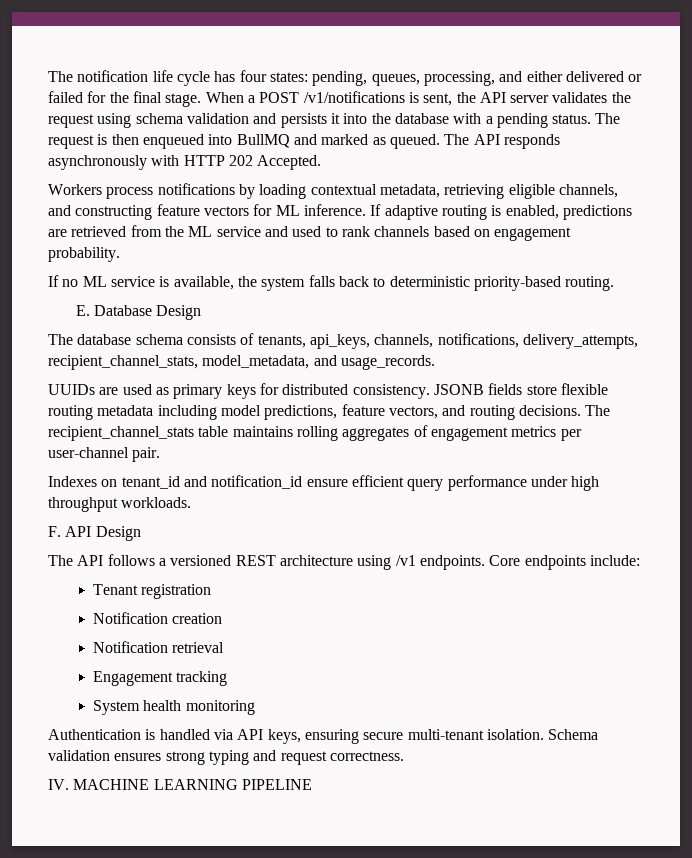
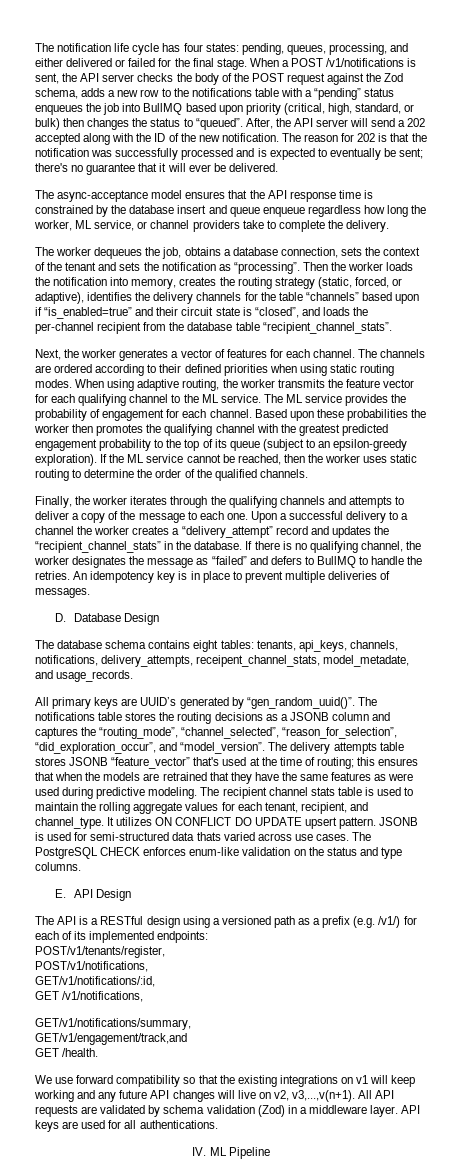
- When a POST /v1/notifications is sent, the API server validates the request using schema validation and persists it into the database with a pending status. The request is then enqueued into BullMQ and marked as queued. The API responds asynchronously with HTTP 202 Accepted.
- Workers process notifications by loading contextual metadata, retrieving eligible channels, and constructing feature vectors for ML inference. If adaptive routing is enabled, predictions are retrieved from the ML service and used to rank channels based on engagement probability.
- If no ML service is available, the system falls back to deterministic priority-based routing.
- E. Database Design
+ When a POST /v1/notifications is sent, the API server checks the body of the POST request against the Zod schema, adds a new row to the notifications table with a “pending” status enqueues the job into BullMQ based upon priority (critical, high, standard, or bulk) then changes the status to “queued”. After, the API server will send a 202 accepted along with the ID of the new notification. The reason for 202 is that the notification was successfully processed and is expected to eventually be sent; there's no guarantee that it will ever be delivered.
+ The async-acceptance model ensures that the API response time is constrained by the database insert and queue enqueue regardless how long the worker, ML service, or channel providers take to complete the delivery.
+ The worker dequeues the job, obtains a database connection, sets the context of the tenant and sets the notification as “processing”. Then the worker loads the notification into memory, creates the routing strategy (static, forced, or adaptive), identifies the delivery channels for the table “channels” based upon if “is_enabled=true” and their circuit state is “closed”, and loads the per-channel recipient from the database table “recipient_channel_stats”.
+ Next, the worker generates a vector of features for each channel. The channels are ordered according to their defined priorities when using static routing modes. When using adaptive routing, the worker transmits the feature vector for each qualifying channel to the ML service. The ML service provides the probability of engagement for each channel. Based upon these probabilities the worker then promotes the qualifying channel with the greatest predicted engagement probability to the top of its queue (subject to an epsilon-greedy exploration). If the ML service cannot be reached, then the worker uses static routing to determine the order of the qualified channels.
+ Finally, the worker iterates through the qualifying channels and attempts to deliver a copy of the message to each one. Upon a successful delivery to a channel the worker creates a “delivery_attempt” record and updates the “recipient_channel_stats” in the database. If there is no qualifying channel, the worker designates the message as “failed” and defers to BullMQ to handle the retries. An idempotency key is in place to prevent multiple deliveries of messages.
+ D. Database Design
- The database schema consists of tenants, api_keys, channels, notifications, delivery_attempts, recipient_channel_stats, model_metadata, and usage_records.
+ The database schema contains eight tables: tenants, api_keys, channels, notifications, delivery_attempts, receipent_channel_stats, model_metadate, and usage_records.
- UUIDs are used as primary keys for distributed consistency. JSONB fields store flexible routing metadata including model predictions, feature vectors, and routing decisions. The recipient_channel_stats table maintains rolling aggregates of engagement metrics per user-channel pair.
- Indexes on tenant_id and notification_id ensure efficient query performance under high throughput workloads.
- F. API Design
- The API follows a versioned REST architecture using /v1 endpoints. Core endpoints include:
- Tenant registration
- Notification creation
- Notification retrieval
- Engagement tracking
- System health monitoring
- Authentication is handled via API keys, ensuring secure multi-tenant isolation. Schema validation ensures strong typing and request correctness.
- IV. MACHINE LEARNING PIPELINE
+ All primary keys are UUID’s generated by “gen_random_uuid()”. The notifications table stores the routing decisions as a JSONB column and captures the “routing_mode”, “channel_selected”, “reason_for_selection”, “did_exploration_occur”, and “model_version”. The delivery attempts table stores JSONB “feature_vector” that's used at the time of routing; this ensures that when the models are retrained that they have the same features as were used during predictive modeling. The recipient channel stats table is used to maintain the rolling aggregate values for each tenant, recipient, and channel_type. It utilizes ON CONFLICT DO UPDATE upsert pattern. JSONB is used for semi-structured data thats varied across use cases. The PostgreSQL CHECK enforces enum-like validation on the status and type columns.
+ E. API Design
+ The API is a RESTful design using a versioned path as a prefix (e.g. /v1/) for each of its implemented endpoints:
+ POST/v1/tenants/register,
+ POST/v1/notifications,
+ GET/v1/notifications/:id,
+ GET /v1/notifications,
+ GET/v1/notifications/summary,
+ GET/v1/engagement/track,and
+ GET /health.
+ We use forward compatibility so that the existing integrations on v1 will keep working and any future API changes will live on v2, v3,...,v(n+1). All API requests are validated by schema validation (Zod) in a middleware layer. API keys are used for all authentications.
+ IV. ML Pipeline

